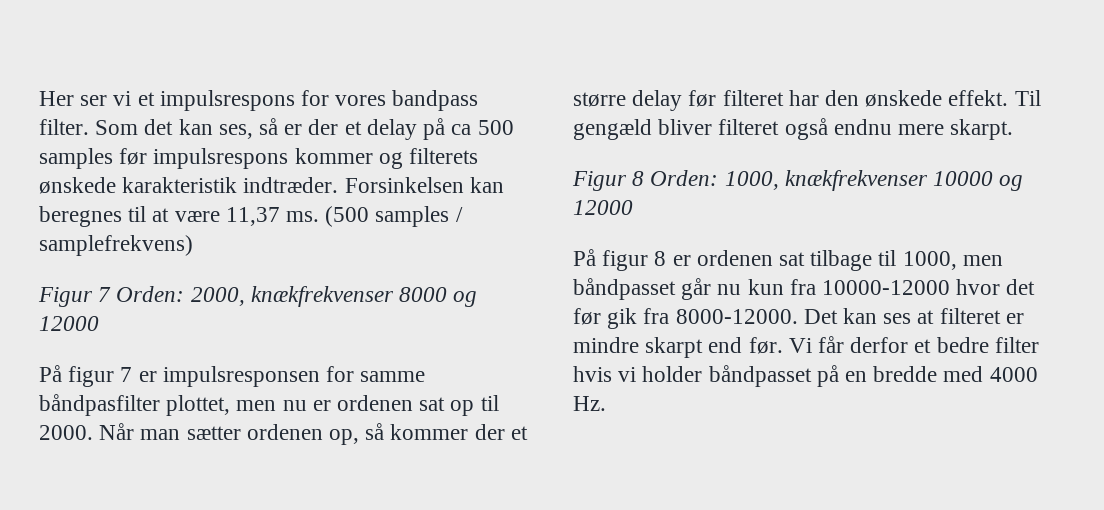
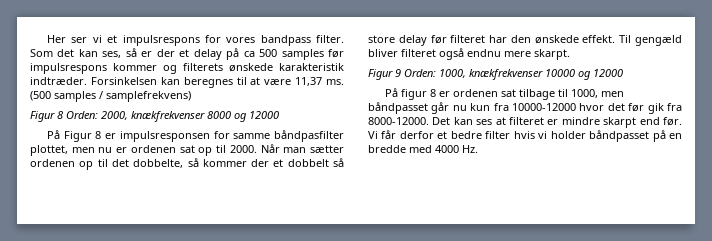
- Figur 7 Orden: 2000, knækfrekvenser 8000 og 12000
+ Figur 8 Orden: 2000, knækfrekvenser 8000 og 12000
- På figur 7 er impulsresponsen for samme båndpasfilter plottet, men nu er ordenen sat op til 2000.
+ På Figur 8 er impulsresponsen for samme båndpasfilter plottet, men nu er ordenen sat op til 2000.
- Når man sætter ordenen op, så kommer der et større delay før filteret har den ønskede effekt.
+ Når man sætter ordenen op til det dobbelte, så kommer der et dobbelt så store delay før filteret har den ønskede effekt.
- Figur 8 Orden: 1000, knækfrekvenser 10000 og 12000
+ Figur 9 Orden: 1000, knækfrekvenser 10000 og 12000

